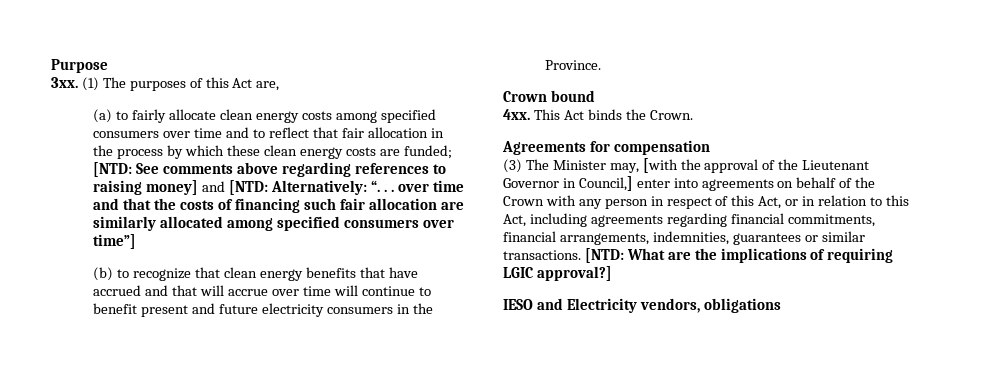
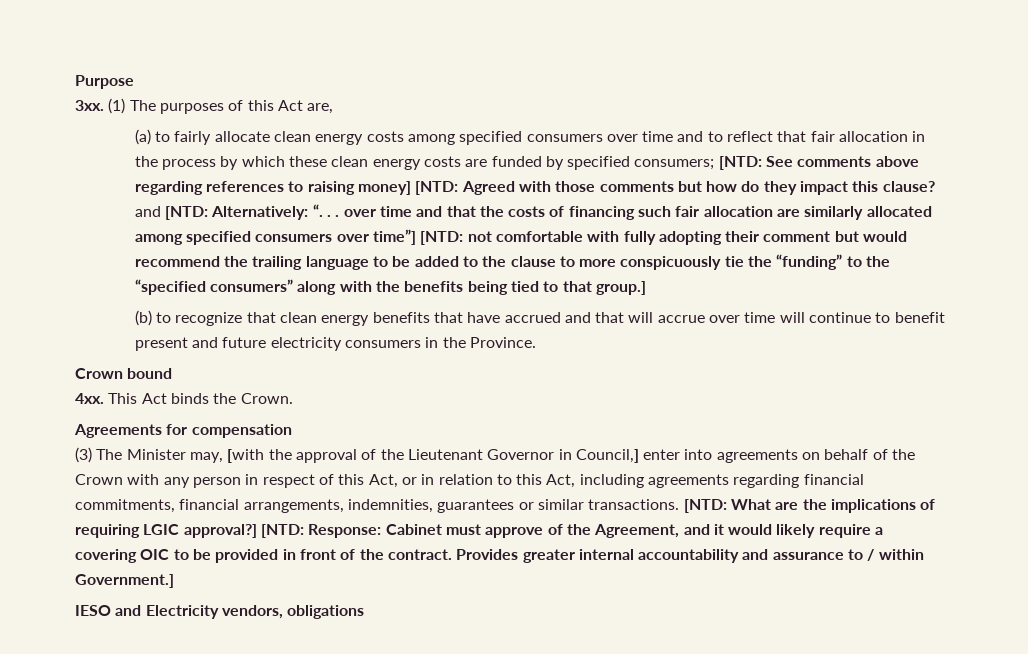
- (a) to fairly allocate clean energy costs among specified consumers over time and to reflect that fair allocation in the process by which these clean energy costs are funded;
+ (a) to fairly allocate clean energy costs among specified consumers over time and to reflect that fair allocation in the process by which these clean energy costs are funded by specified consumers;
- See comments above regarding references to raising money] and [NTD:
+ See comments above regarding references to raising money] [NTD: Agreed with those comments but how do they impact this clause? and [NTD:
- “. . . over time and that the costs of financing such fair allocation are similarly allocated among specified consumers over time”]
+ “. . . over time and that the costs of financing such fair allocation are similarly allocated among specified consumers over time”] [NTD: not comfortable with fully adopting their comment but would recommend the trailing language to be added to the clause to more conspicuously tie the “funding” to the “specified consumers” along with the benefits being tied to that group.]
+ [NTD: Response: Cabinet must approve of the Agreement, and it would likely require a covering OIC to be provided in front of the contract. Provides greater internal accountability and assurance to / within Government.]

